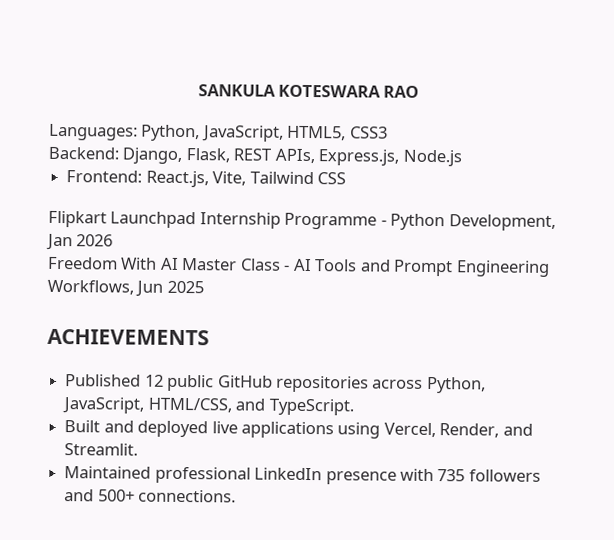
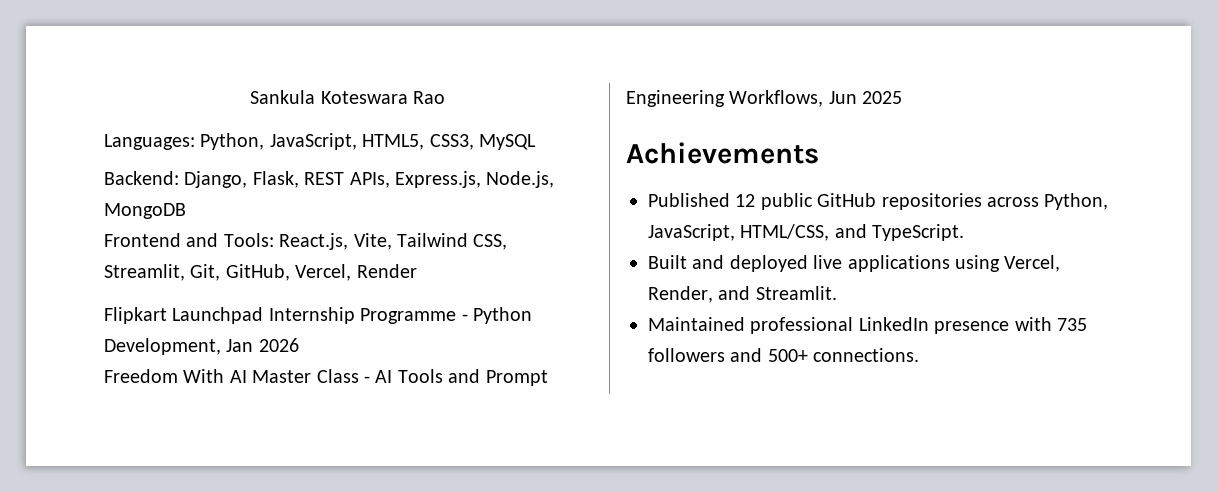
- SANKULA KOTESWARA RAO
+ Sankula Koteswara Rao
- Languages: Python, JavaScript, HTML5, CSS3
+ Languages: Python, JavaScript, HTML5, CSS3, MySQL
- Backend: Django, Flask, REST APIs, Express.js, Node.js
- Frontend: React.js, Vite, Tailwind CSS
+ Backend: Django, Flask, REST APIs, Express.js, Node.js, MongoDB
+ Frontend and Tools: React.js, Vite, Tailwind CSS, Streamlit, Git, GitHub, Vercel, Render
- ACHIEVEMENTS
+ Achievements

